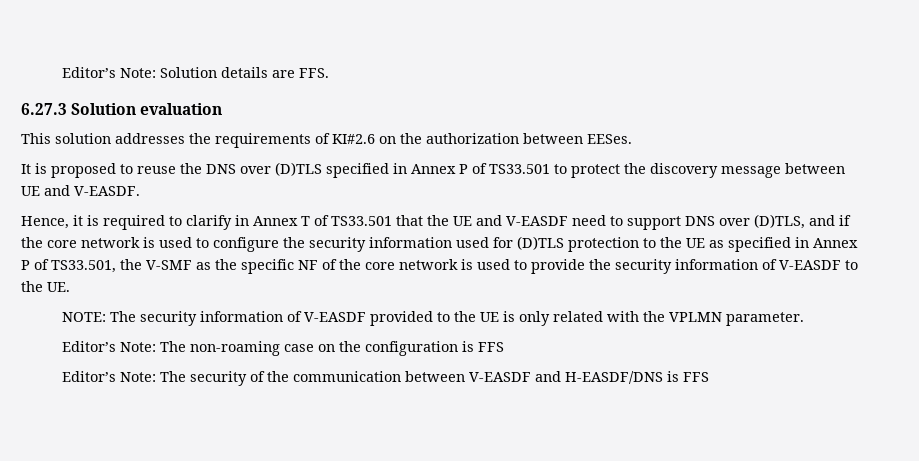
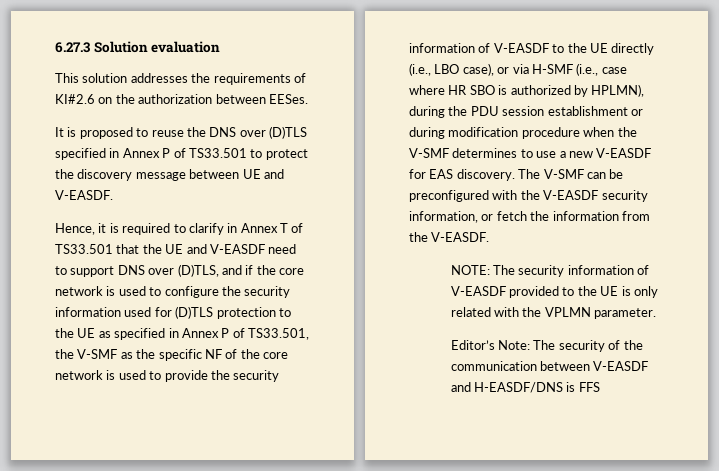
- Editor’s Note: Solution details are FFS.
- Hence, it is required to clarify in Annex T of TS33.501 that the UE and V-EASDF need to support DNS over (D)TLS, and if the core network is used to configure the security information used for (D)TLS protection to the UE as specified in Annex P of TS33.501, the V-SMF as the specific NF of the core network is used to provide the security information of V-EASDF to the UE.
+ Hence, it is required to clarify in Annex T of TS33.501 that the UE and V-EASDF need to support DNS over (D)TLS, and if the core network is used to configure the security information used for (D)TLS protection to the UE as specified in Annex P of TS33.501, the V-SMF as the specific NF of the core network is used to provide the security information of V-EASDF to the UE directly (i.e., LBO case), or via H-SMF (i.e., case where HR SBO is authorized by HPLMN), during the PDU session establishment or during modification procedure when the V-SMF determines to use a new V-EASDF for EAS discovery. The V-SMF can be preconfigured with the V-EASDF security information, or fetch the information from the V-EASDF.
- Editor’s Note: The non-roaming case on the configuration is FFS

